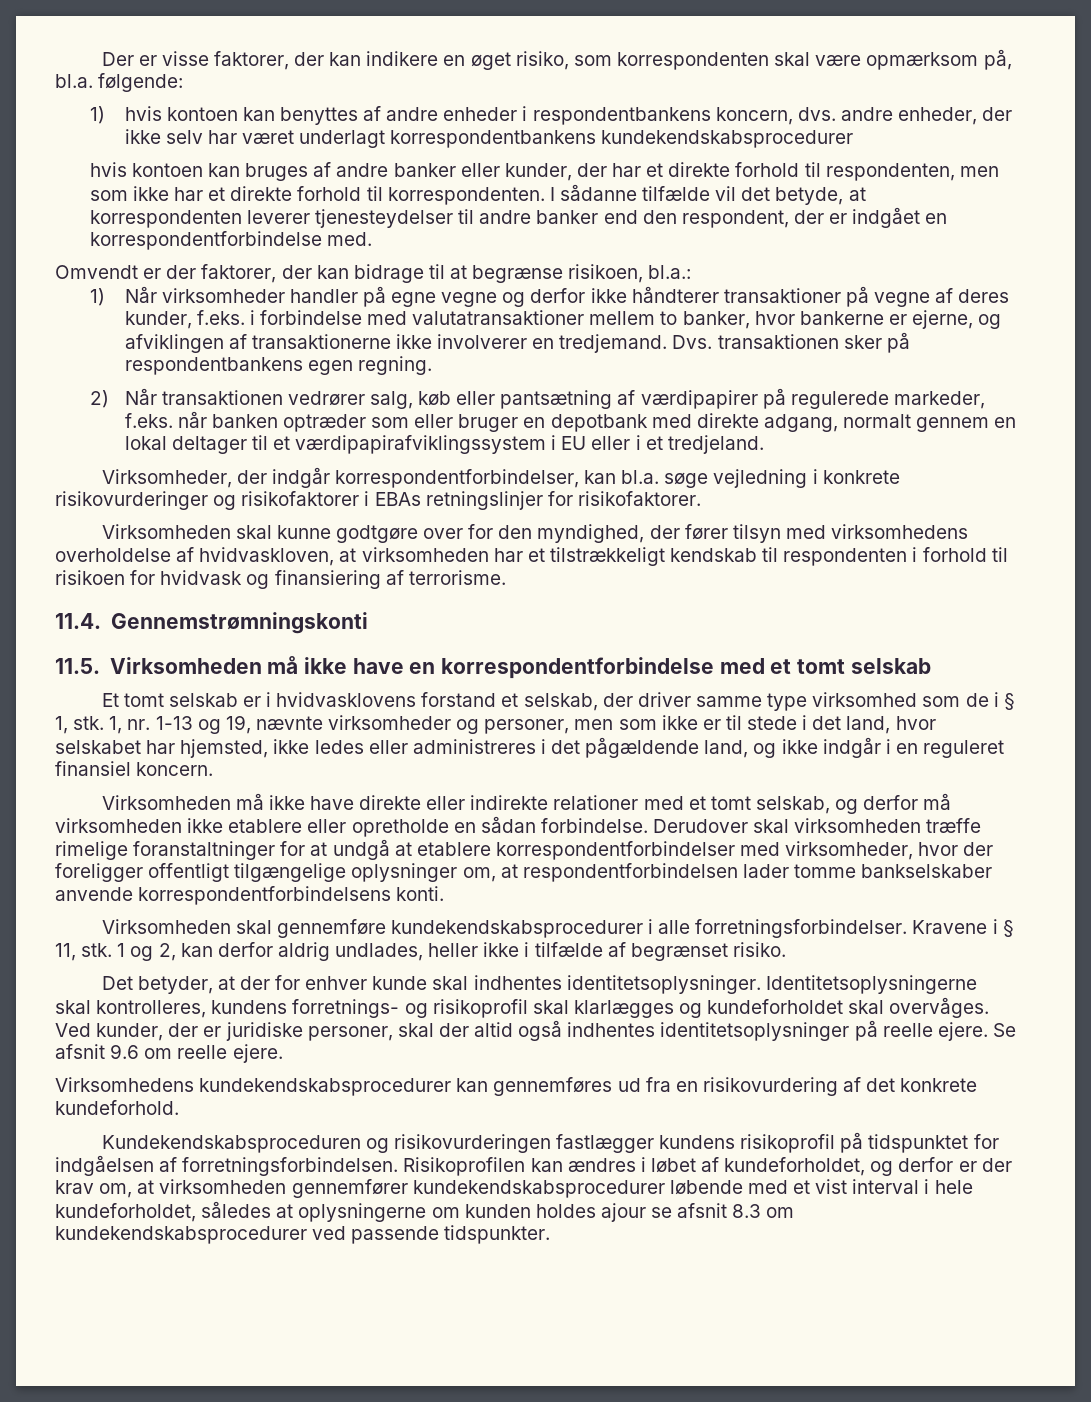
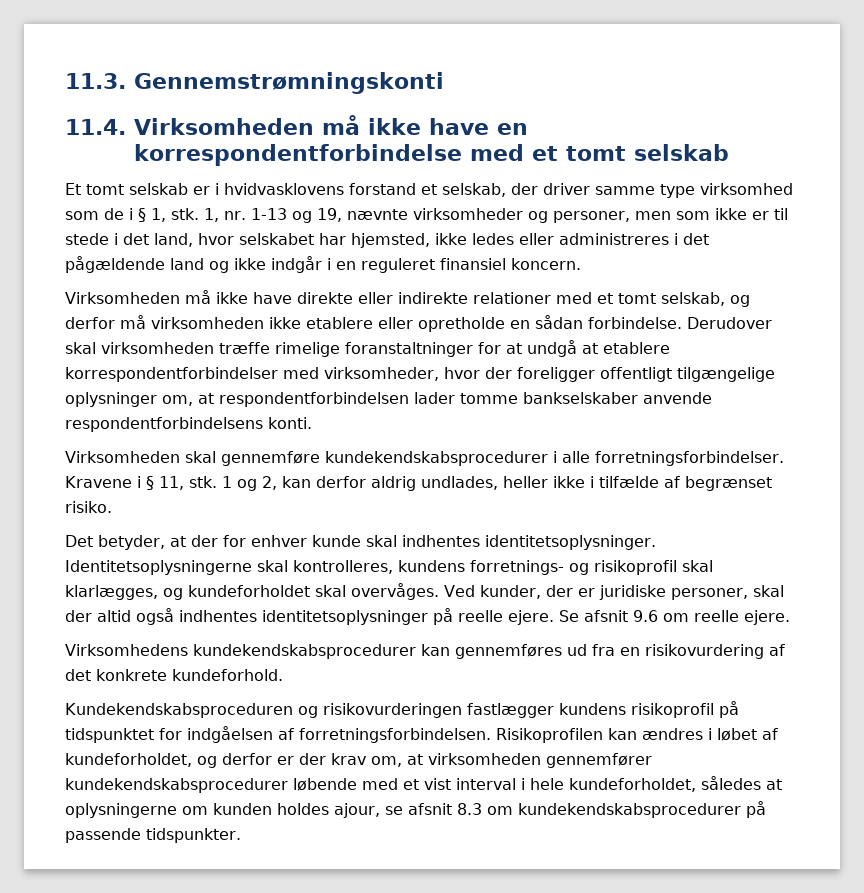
- Der er visse faktorer, der kan indikere en øget risiko, som korrespondenten skal være opmærksom på, bl.a. følgende:
- 1) hvis kontoen kan benyttes af andre enheder i respondentbankens koncern, dvs. andre enheder, der ikke selv har været underlagt korrespondentbankens kundekendskabsprocedurer
- hvis kontoen kan bruges af andre banker eller kunder, der har et direkte forhold til respondenten, men som ikke har et direkte forhold til korrespondenten. I sådanne tilfælde vil det betyde, at korrespondenten leverer tjenesteydelser til andre banker end den respondent, der er indgået en korrespondentforbindelse med.
- Omvendt er der faktorer, der kan bidrage til at begrænse risikoen, bl.a.:
- 1) Når virksomheder handler på egne vegne og derfor ikke håndterer transaktioner på vegne af deres kunder, f.eks. i forbindelse med valutatransaktioner mellem to banker, hvor bankerne er ejerne, og afviklingen af transaktionerne ikke involverer en tredjemand. Dvs. transaktionen sker på respondentbankens egen regning.
- 2) Når transaktionen vedrører salg, køb eller pantsætning af værdipapirer på regulerede markeder, f.eks. når banken optræder som eller bruger en depotbank med direkte adgang, normalt gennem en lokal deltager til et værdipapirafviklingssystem i EU eller i et tredjeland.
- Virksomheder, der indgår korrespondentforbindelser, kan bl.a. søge vejledning i konkrete risikovurderinger og risikofaktorer i EBAs retningslinjer for risikofaktorer.
- Virksomheden skal kunne godtgøre over for den myndighed, der fører tilsyn med virksomhedens overholdelse af hvidvaskloven, at virksomheden har et tilstrækkeligt kendskab til respondenten i forhold til risikoen for hvidvask og finansiering af terrorisme.
- 11.4. Gennemstrømningskonti
+ 11.3. Gennemstrømningskonti
- 11.5. Virksomheden må ikke have en korrespondentforbindelse med et tomt selskab
+ 11.4. Virksomheden må ikke have en korrespondentforbindelse med et tomt selskab
- 1, nr. 1-13 og 19, nævnte virksomheder og personer, men som ikke er til stede i det land, hvor selskabet har hjemsted, ikke ledes eller administreres i det pågældende land, og ikke indgår i en reguleret finansiel koncern.
+ 1, nr. 1-13 og 19, nævnte virksomheder og personer, men som ikke er til stede i det land, hvor selskabet har hjemsted, ikke ledes eller administreres i det pågældende land og ikke indgår i en reguleret finansiel koncern.
- Derudover skal virksomheden træffe rimelige foranstaltninger for at undgå at etablere korrespondentforbindelser med virksomheder, hvor der foreligger offentligt tilgængelige oplysninger om, at respondentforbindelsen lader tomme bankselskaber anvende korrespondentforbindelsens konti.
+ Derudover skal virksomheden træffe rimelige foranstaltninger for at undgå at etablere korrespondentforbindelser med virksomheder, hvor der foreligger offentligt tilgængelige oplysninger om, at respondentforbindelsen lader tomme bankselskaber anvende respondentforbindelsens konti.
- Identitetsoplysningerne skal kontrolleres, kundens forretnings- og risikoprofil skal klarlægges og kundeforholdet skal overvåges.
+ Identitetsoplysningerne skal kontrolleres, kundens forretnings- og risikoprofil skal klarlægges, og kundeforholdet skal overvåges.
- Risikoprofilen kan ændres i løbet af kundeforholdet, og derfor er der krav om, at virksomheden gennemfører kundekendskabsprocedurer løbende med et vist interval i hele kundeforholdet, således at oplysningerne om kunden holdes ajour se afsnit 8.3 om kundekendskabsprocedurer ved passende tidspunkter.
+ Risikoprofilen kan ændres i løbet af kundeforholdet, og derfor er der krav om, at virksomheden gennemfører kundekendskabsprocedurer løbende med et vist interval i hele kundeforholdet, således at oplysningerne om kunden holdes ajour, se afsnit 8.3 om kundekendskabsprocedurer på passende tidspunkter.

